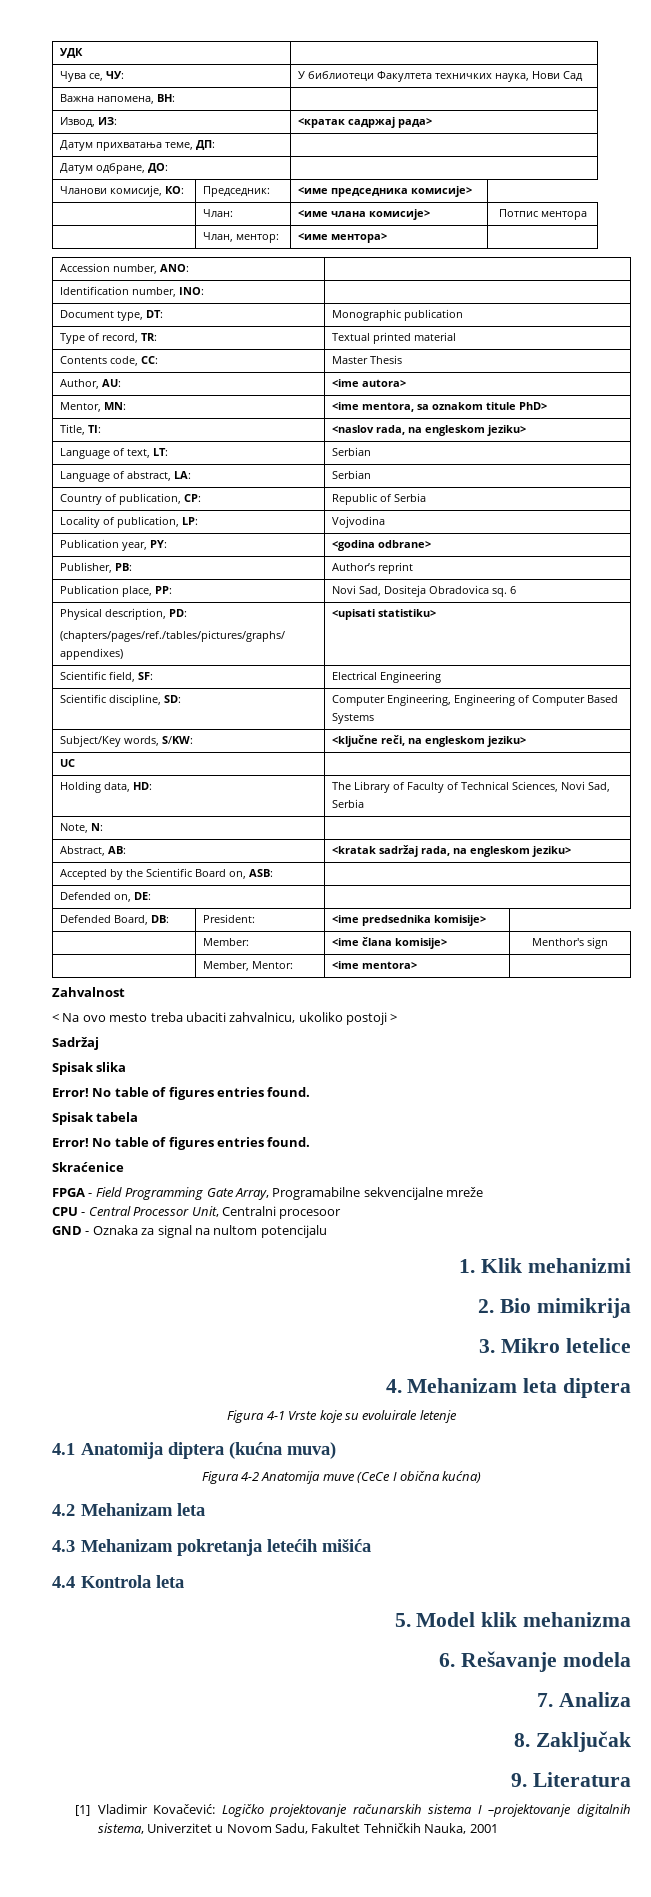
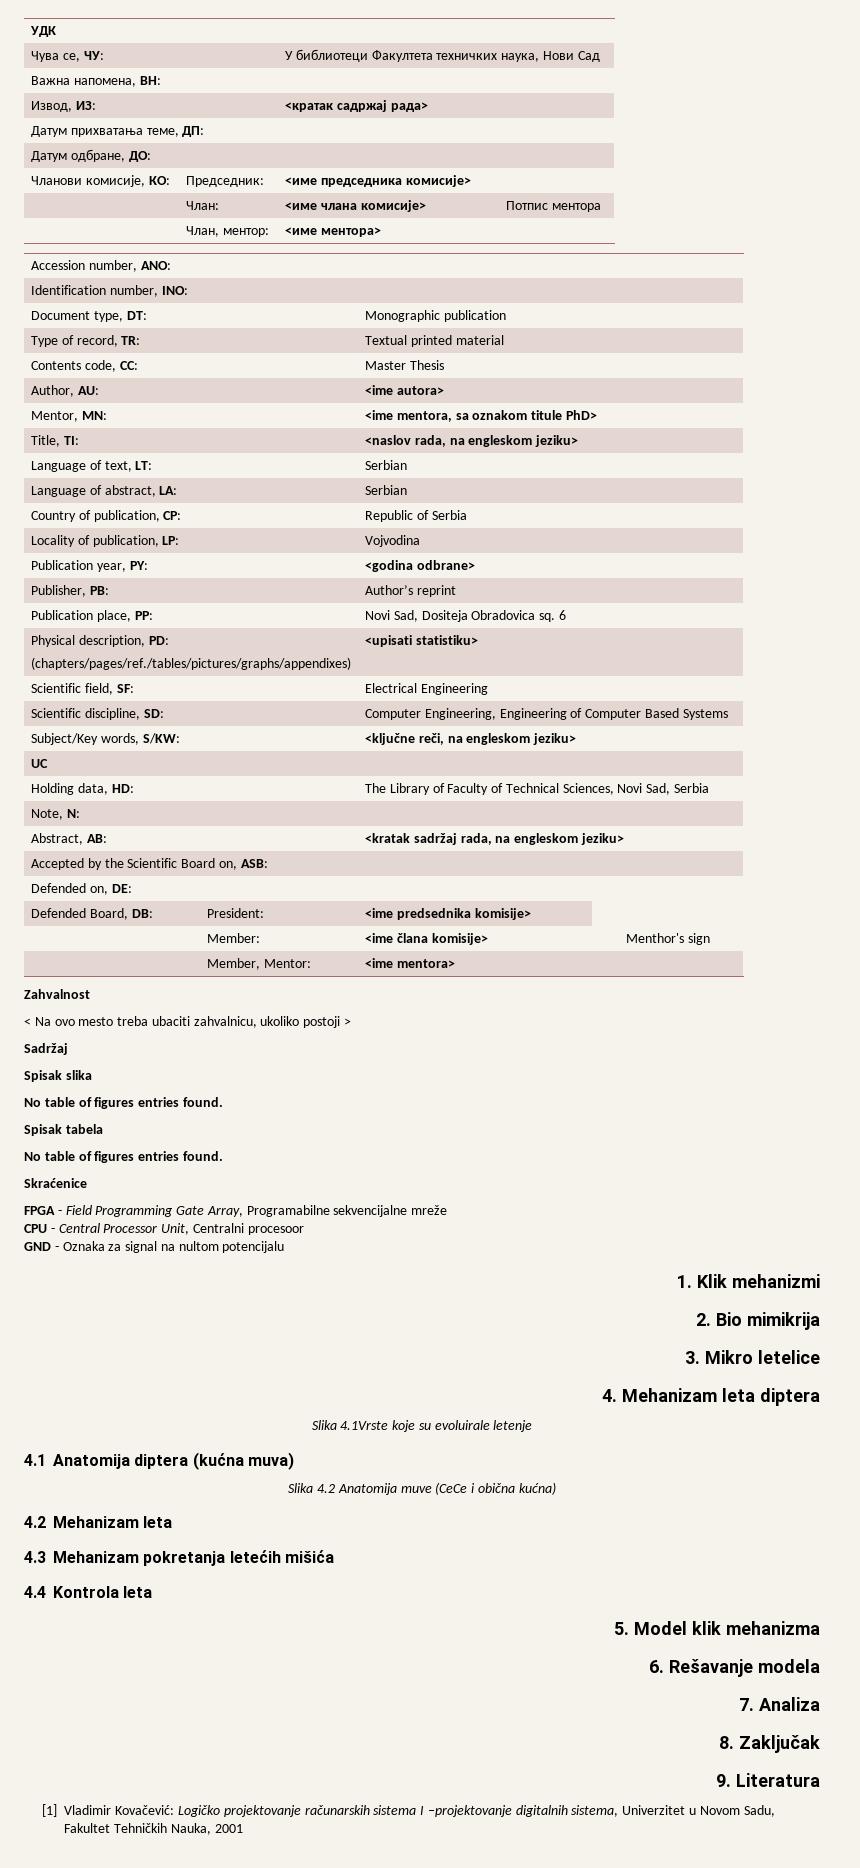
  Spisak slika
- Error! No table of figures entries found.
+ No table of figures entries found.
  Spisak tabela
- Error! No table of figures entries found.
+ No table of figures entries found.
- Figura 4-1 Vrste koje su evoluirale letenje
+ Slika 4.1Vrste koje su evoluirale letenje
- Figura 4-2 Anatomija muve (CeCe I obična kućna)
+ Slika 4.2 Anatomija muve (CeCe i obična kućna)

